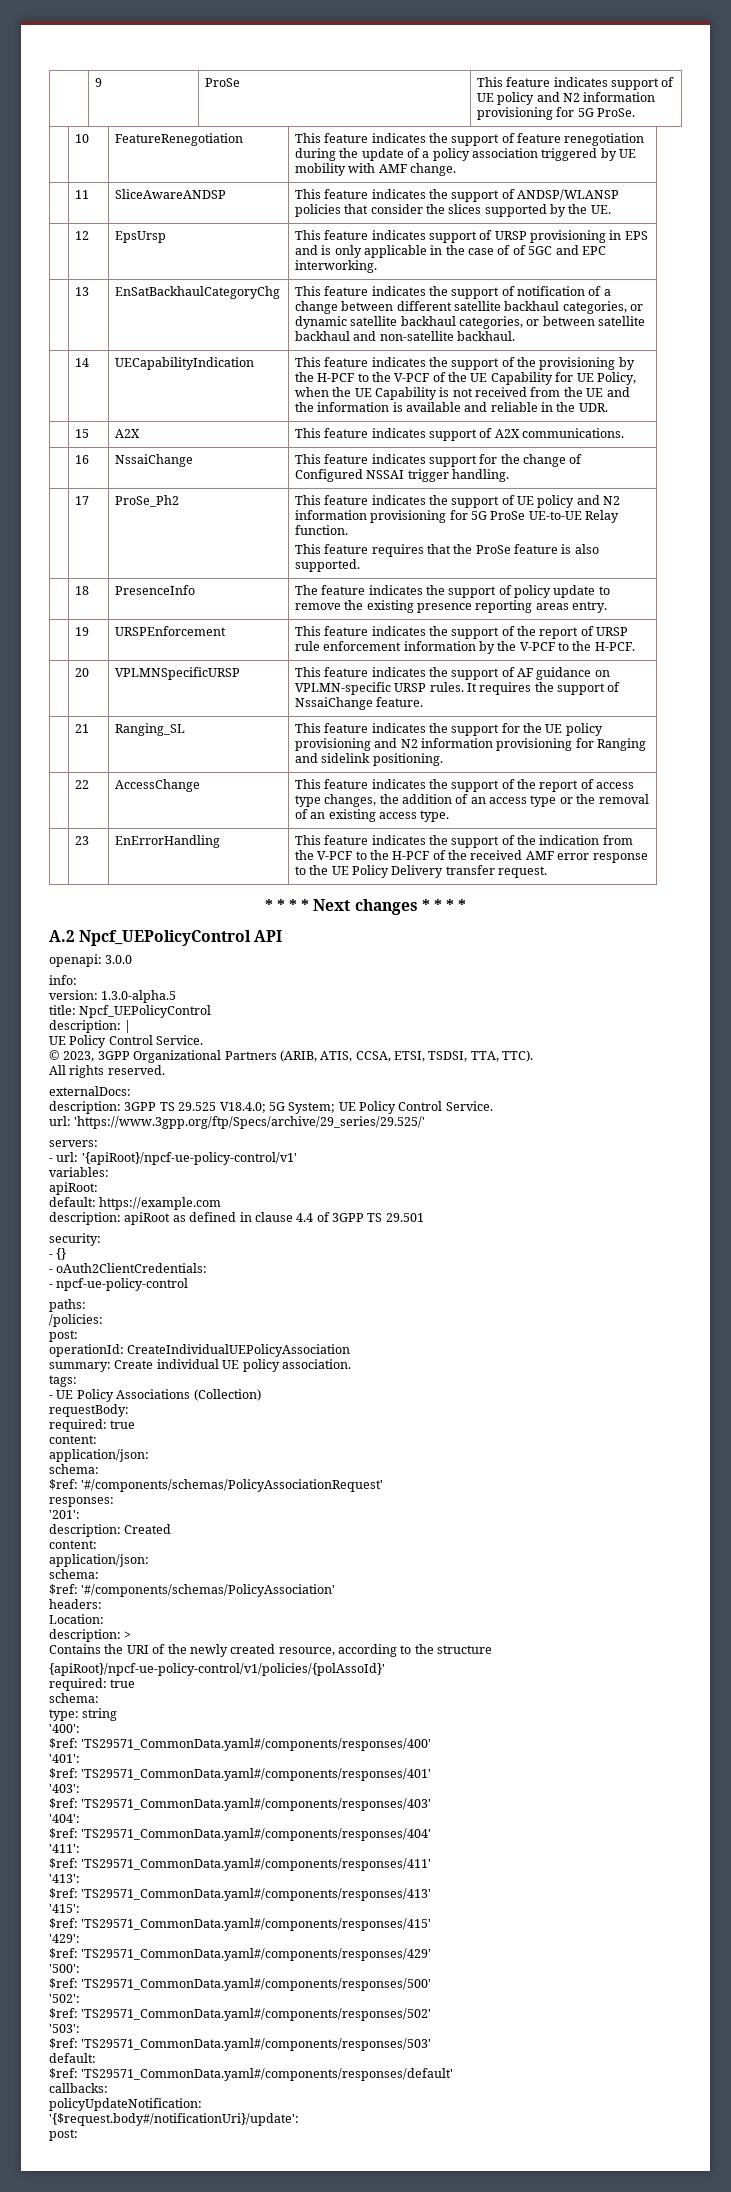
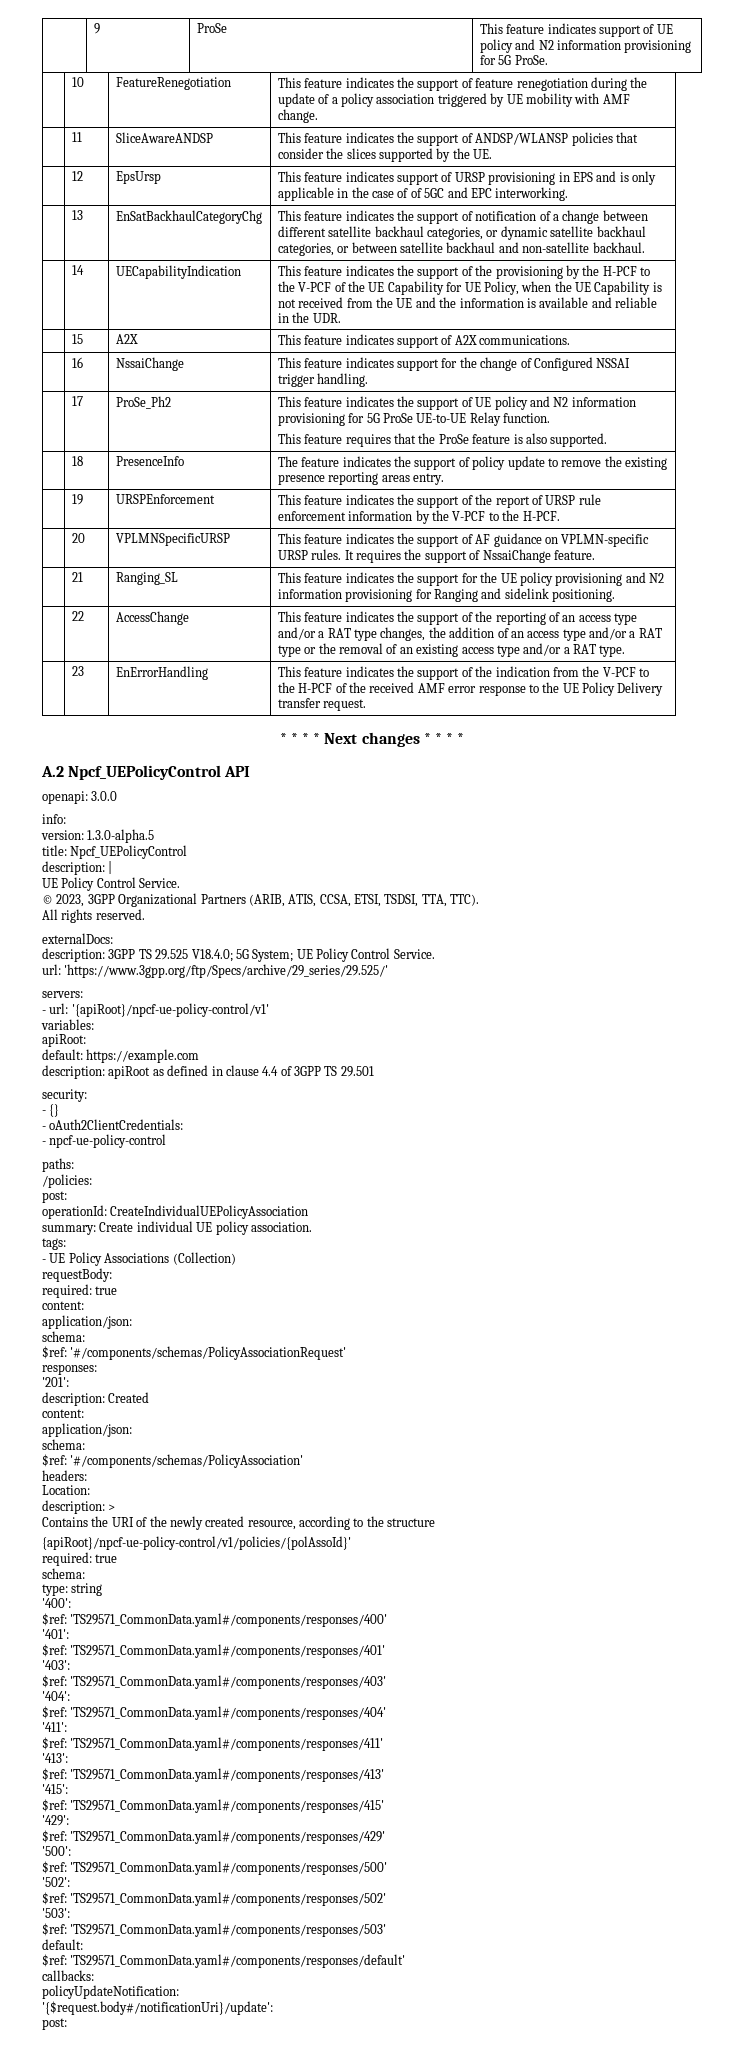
- This feature indicates the support of the report of access type changes, the addition of an access type or the removal of an existing access type.
+ This feature indicates the support of the reporting of an access type and/or a RAT type changes, the addition of an access type and/or a RAT type or the removal of an existing access type and/or a RAT type.

